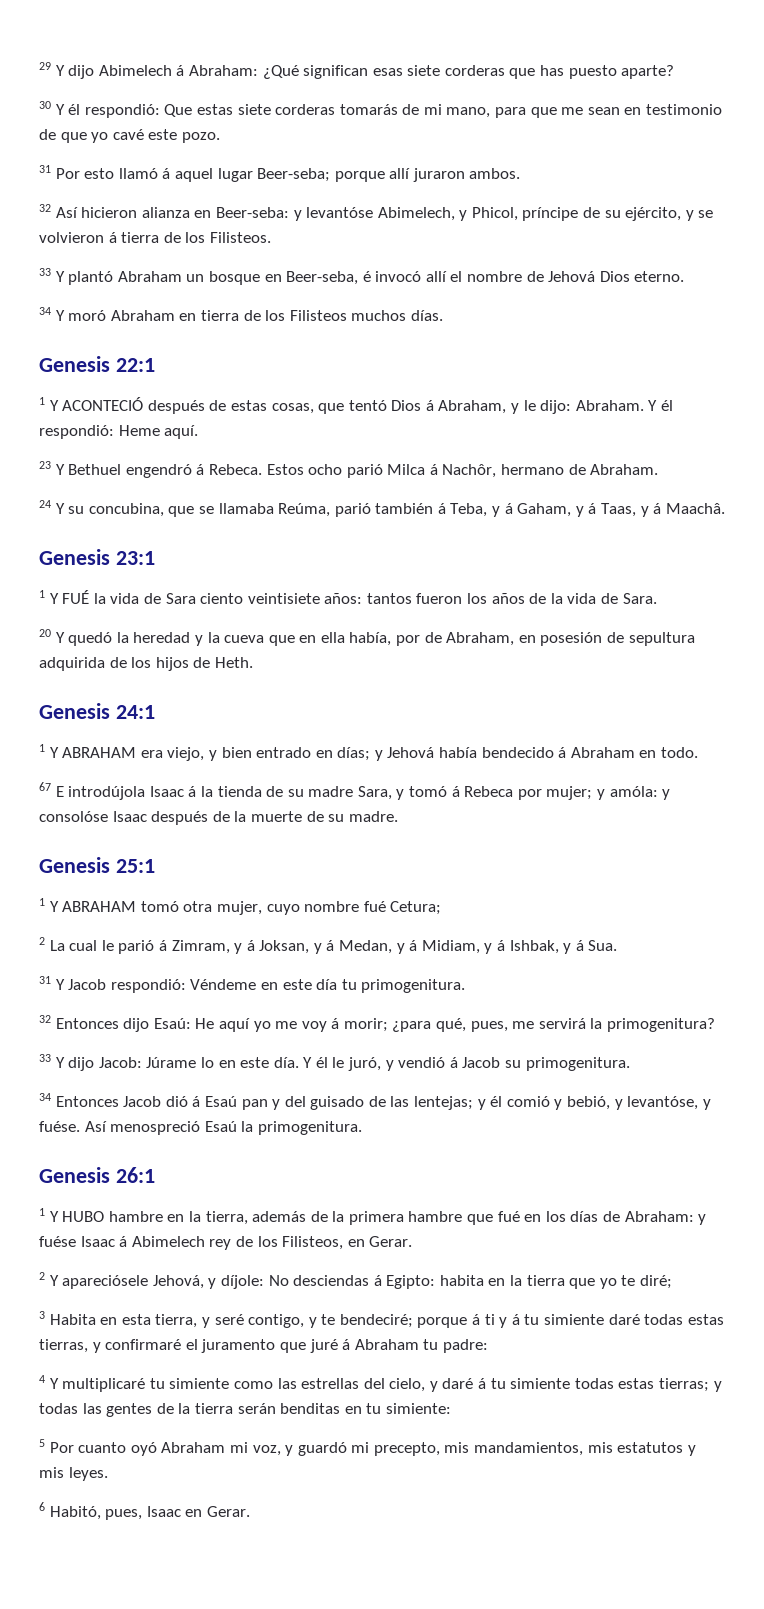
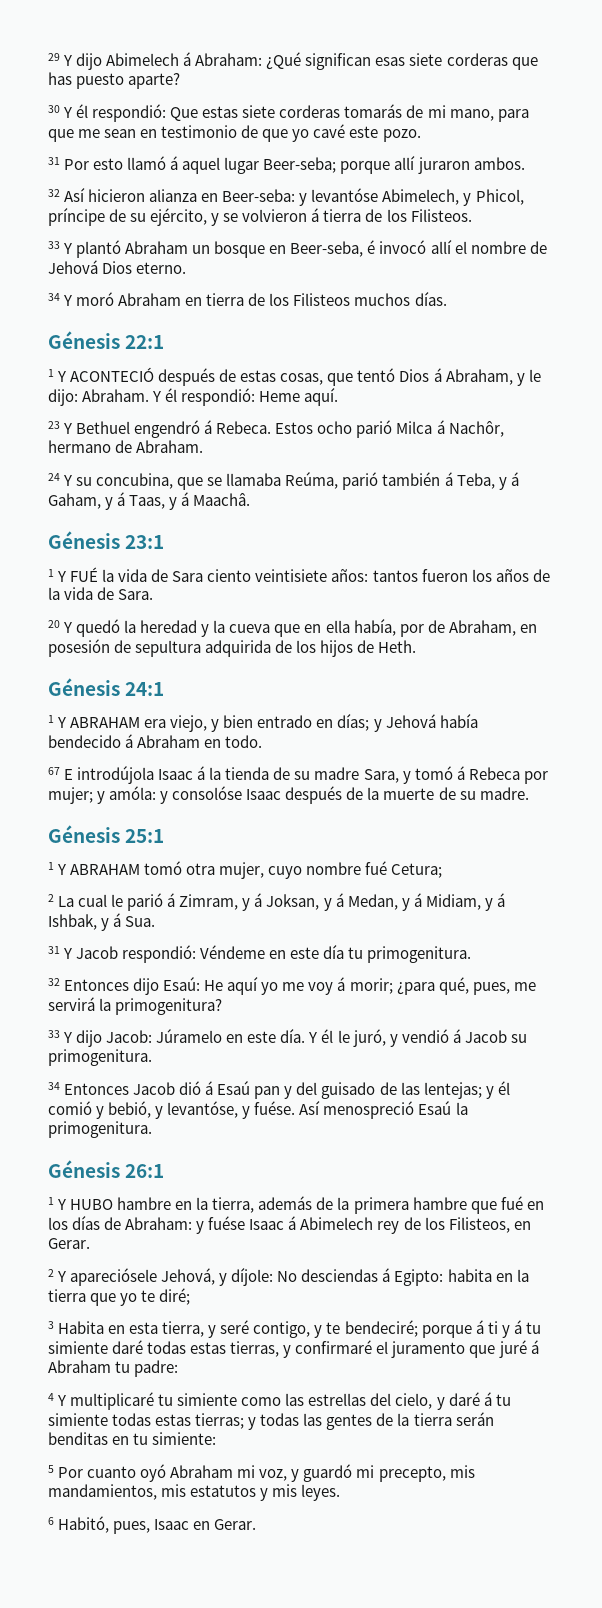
- Genesis 22:1
+ Génesis 22:1
- Genesis 23:1
+ Génesis 23:1
- Genesis 24:1
+ Génesis 24:1
- Genesis 25:1
+ Génesis 25:1
- 33 Y dijo Jacob: Júrame lo en este día.
+ 33 Y dijo Jacob: Júramelo en este día.
- Genesis 26:1
+ Génesis 26:1

